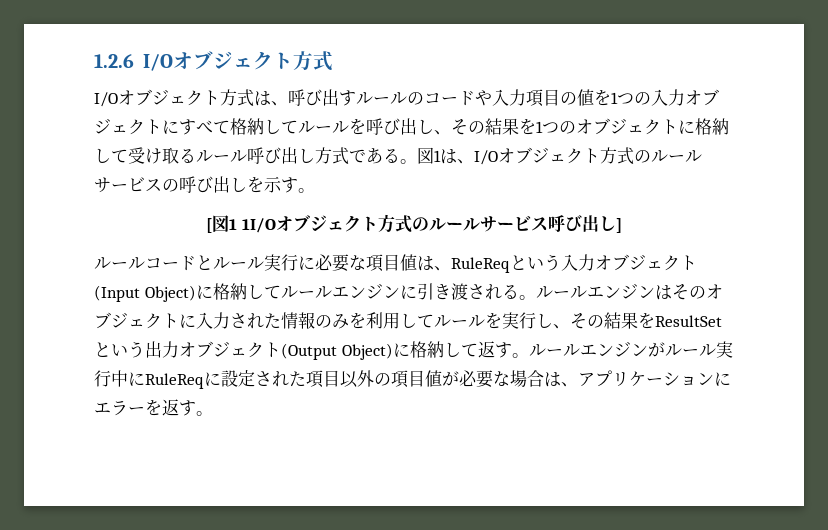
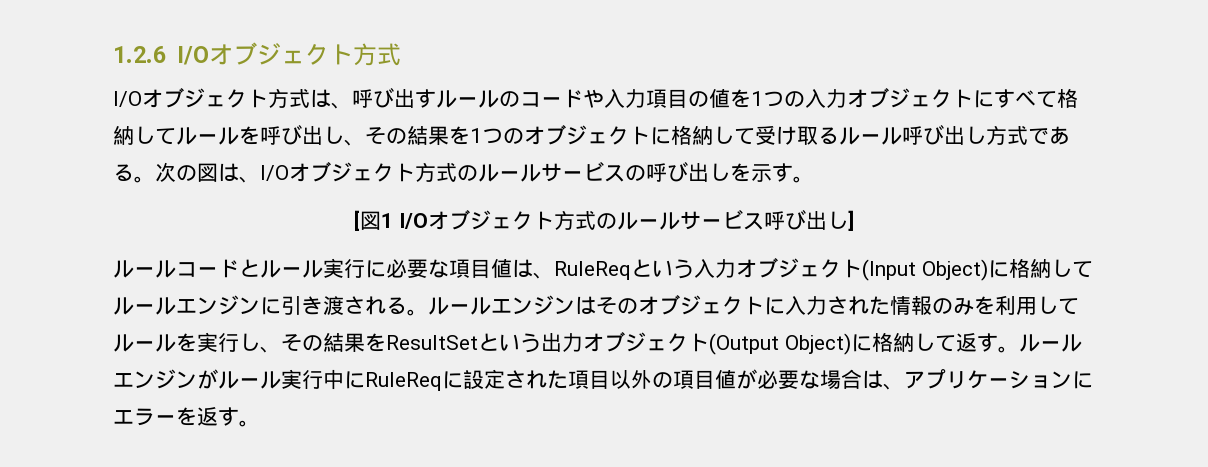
- 図1は、I/Oオブジェクト方式のルールサービスの呼び出しを示す。
+ 次の図は、I/Oオブジェクト方式のルールサービスの呼び出しを示す。
- [図1 1I/Oオブジェクト方式のルールサービス呼び出し]
+ [図1 I/Oオブジェクト方式のルールサービス呼び出し]

